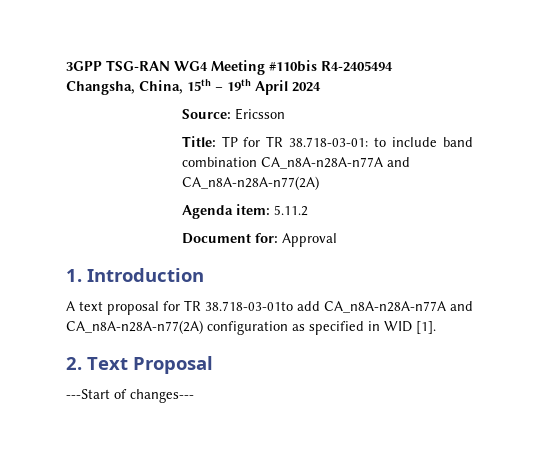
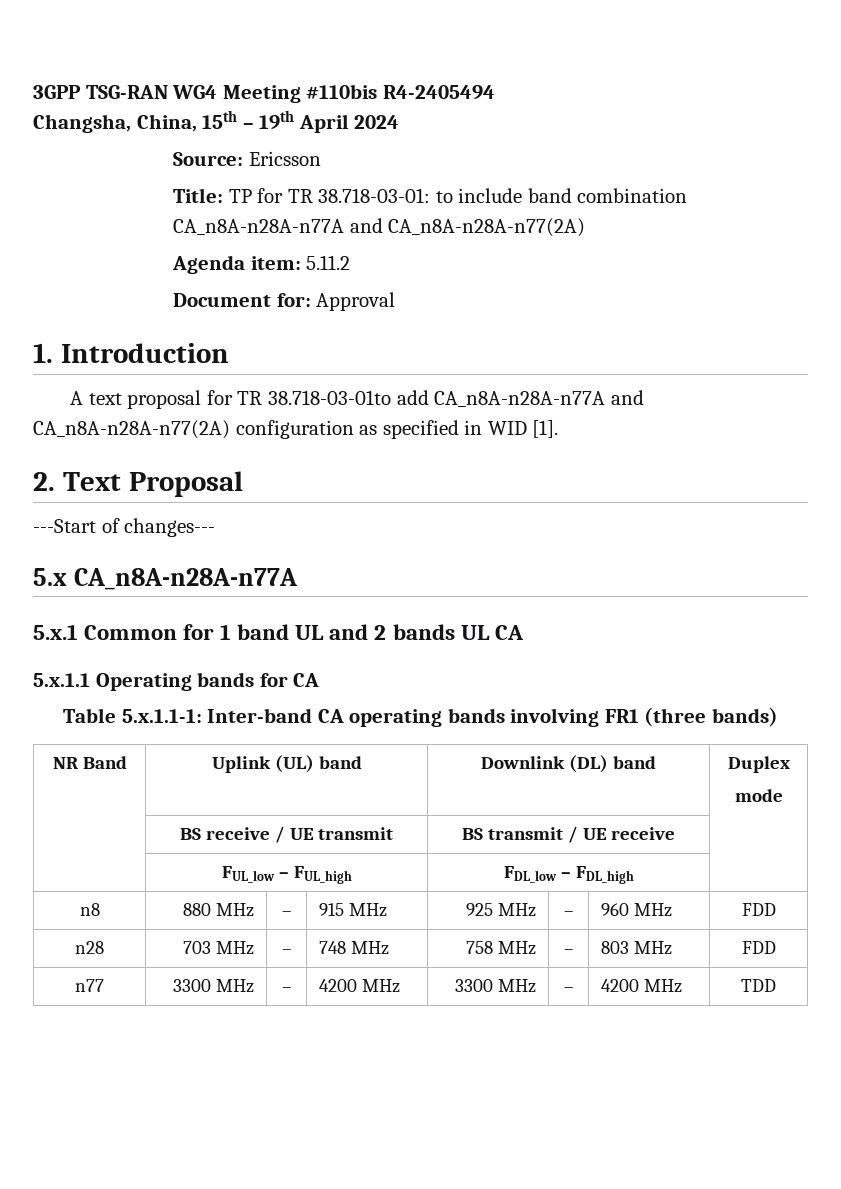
+ 5.x CA_n8A-n28A-n77A
+ 5.x.1 Common for 1 band UL and 2 bands UL CA
+ 5.x.1.1 Operating bands for CA
+ Table 5.x.1.1-1: Inter-band CA operating bands involving FR1 (three bands)
+ NR Band | Uplink (UL) band | Downlink (DL) band | Duplex
+ mode
+ | BS receive / UE transmit | BS transmit / UE receive |
+ | FUL_low – FUL_high | FDL_low – FDL_high |
+ n8 | 880 MHz | – | 915 MHz | 925 MHz | – | 960 MHz | FDD
+ n28 | 703 MHz | – | 748 MHz | 758 MHz | – | 803 MHz | FDD
+ n77 | 3300 MHz | – | 4200 MHz | 3300 MHz | – | 4200 MHz | TDD

